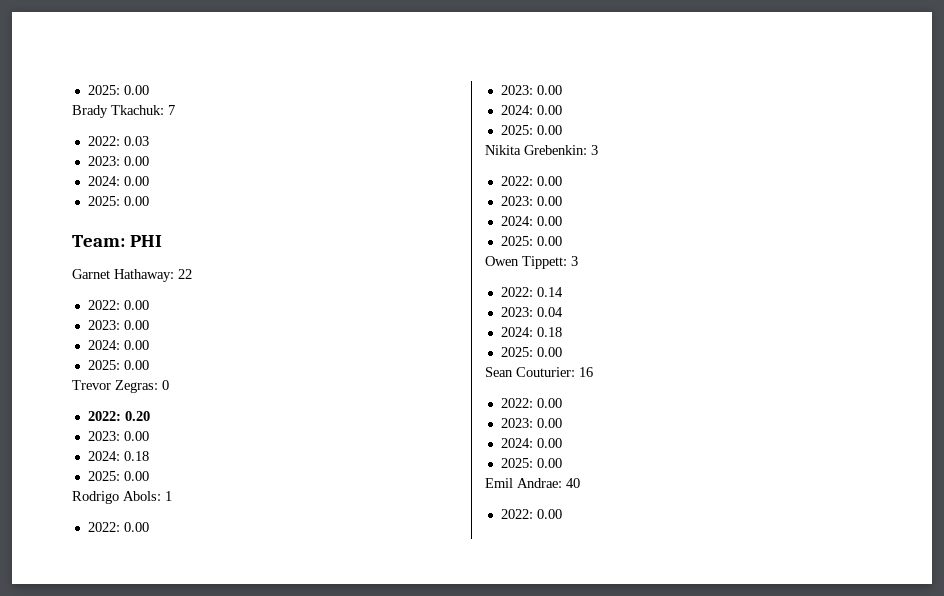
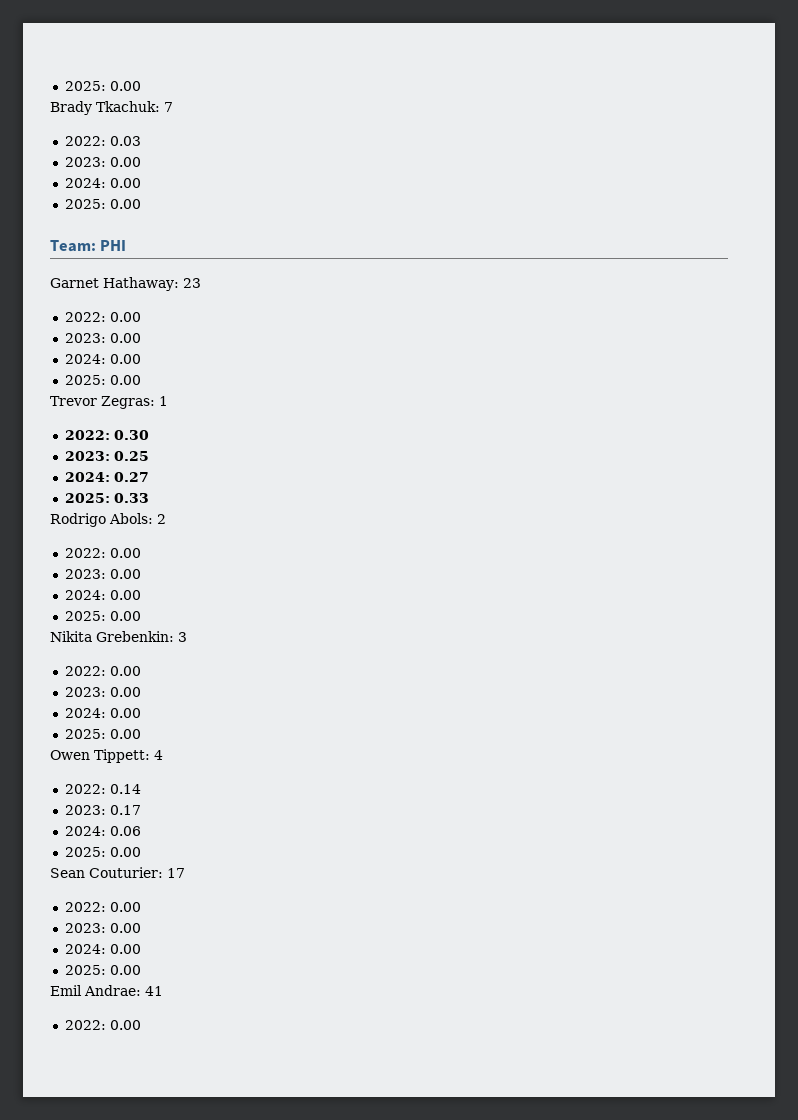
- Garnet Hathaway: 22
+ Garnet Hathaway: 23
- Trevor Zegras: 0
- 2022: 0.20
- 2023: 0.00
- 2024: 0.18
- 2025: 0.00
+ Trevor Zegras: 1
+ 2022: 0.30
+ 2023: 0.25
+ 2024: 0.27
+ 2025: 0.33
- Rodrigo Abols: 1
+ Rodrigo Abols: 2
- Owen Tippett: 3
+ Owen Tippett: 4
- 2023: 0.04
- 2024: 0.18
+ 2023: 0.17
+ 2024: 0.06
- Sean Couturier: 16
+ Sean Couturier: 17
- Emil Andrae: 40
+ Emil Andrae: 41

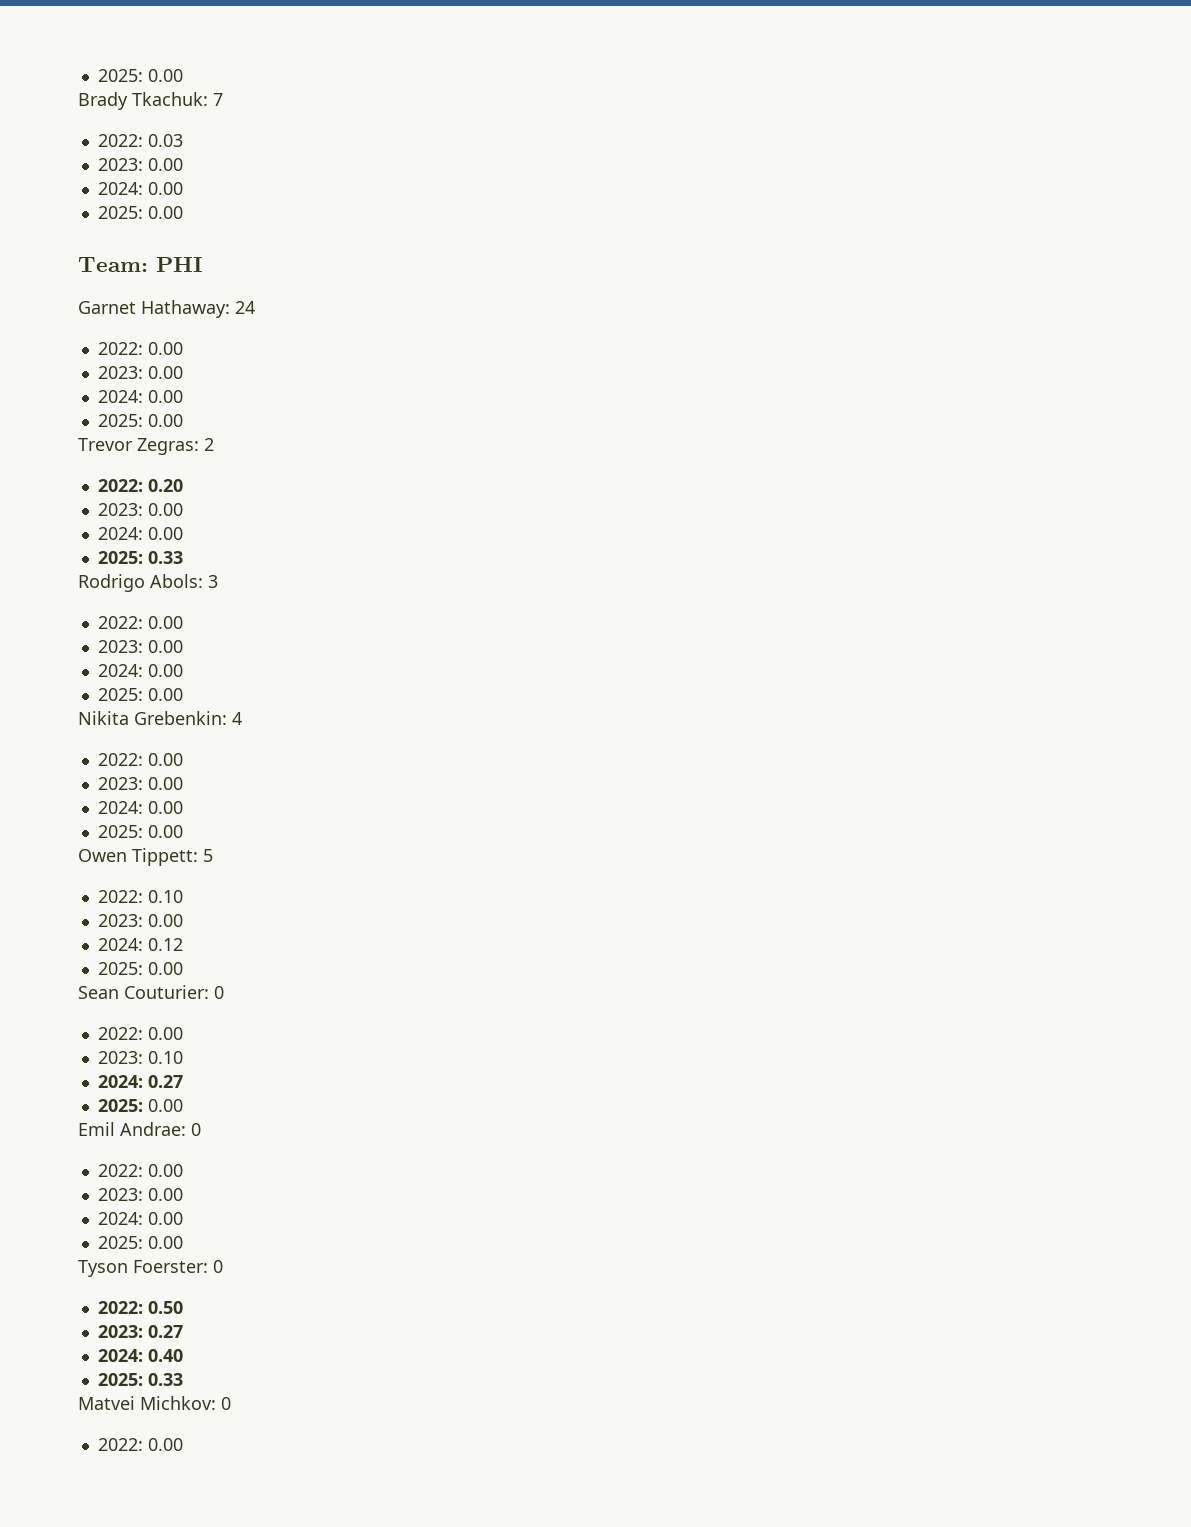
- Garnet Hathaway: 23
+ Garnet Hathaway: 24
- Trevor Zegras: 1
- 2022: 0.30
- 2023: 0.25
- 2024: 0.27
+ Trevor Zegras: 2
+ 2022: 0.20
+ 2023: 0.00
+ 2024: 0.00
- Rodrigo Abols: 2
+ Rodrigo Abols: 3
- Nikita Grebenkin: 3
+ Nikita Grebenkin: 4
- Owen Tippett: 4
- 2022: 0.14
- 2023: 0.17
- 2024: 0.06
+ Owen Tippett: 5
+ 2022: 0.10
+ 2023: 0.00
+ 2024: 0.12
- Sean Couturier: 17
+ Sean Couturier: 0
+ 2022: 0.00
+ 2023: 0.10
+ 2024: 0.27
+ 2025: 0.00
+ Emil Andrae: 0
  2022: 0.00
  2023: 0.00
  2024: 0.00
  2025: 0.00
- Emil Andrae: 41
+ Tyson Foerster: 0
+ 2022: 0.50
+ 2023: 0.27
+ 2024: 0.40
+ 2025: 0.33
+ Matvei Michkov: 0

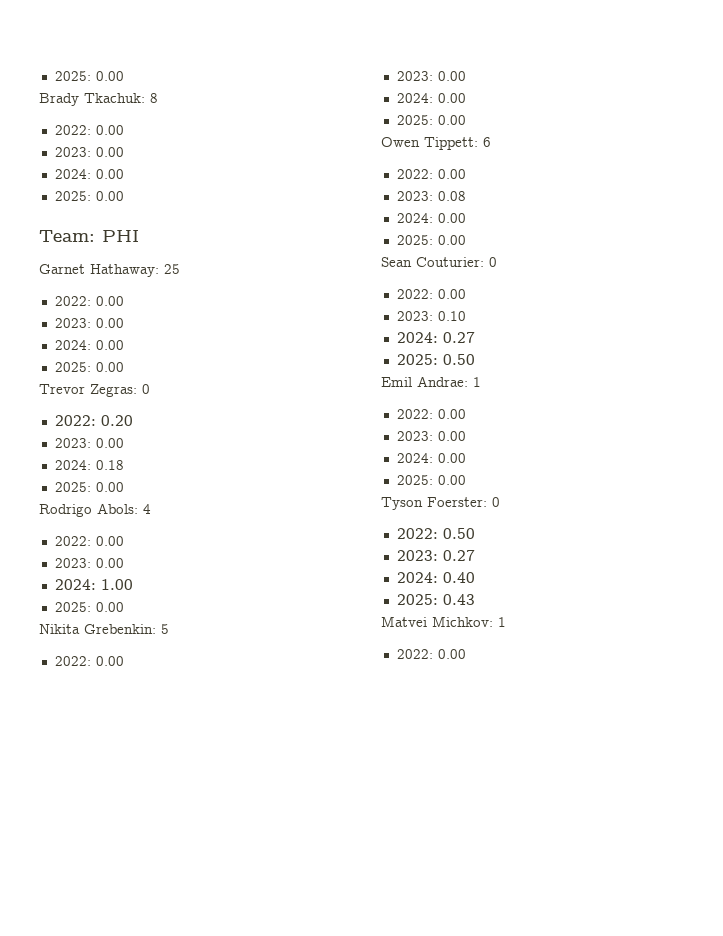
- Brady Tkachuk: 7
- 2022: 0.03
+ Brady Tkachuk: 8
+ 2022: 0.00
- Garnet Hathaway: 24
+ Garnet Hathaway: 25
- Trevor Zegras: 2
+ Trevor Zegras: 0
  2022: 0.20
  2023: 0.00
- 2024: 0.00
- 2025: 0.33
+ 2024: 0.18
+ 2025: 0.00
- Rodrigo Abols: 3
+ Rodrigo Abols: 4
  2022: 0.00
  2023: 0.00
- 2024: 0.00
+ 2024: 1.00
- Nikita Grebenkin: 4
+ Nikita Grebenkin: 5
- Owen Tippett: 5
- 2022: 0.10
- 2023: 0.00
- 2024: 0.12
+ Owen Tippett: 6
+ 2022: 0.00
+ 2023: 0.08
+ 2024: 0.00
  2024: 0.27
- 2025: 0.00
+ 2025: 0.50
- Emil Andrae: 0
+ Emil Andrae: 1
  2024: 0.40
- 2025: 0.33
+ 2025: 0.43
- Matvei Michkov: 0
+ Matvei Michkov: 1

